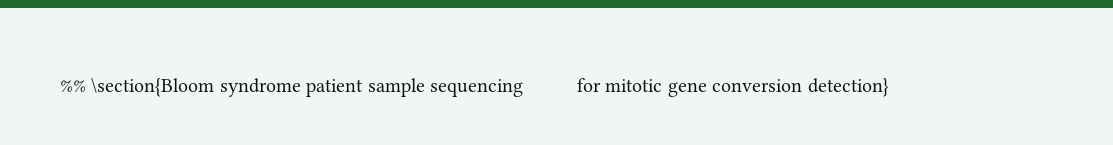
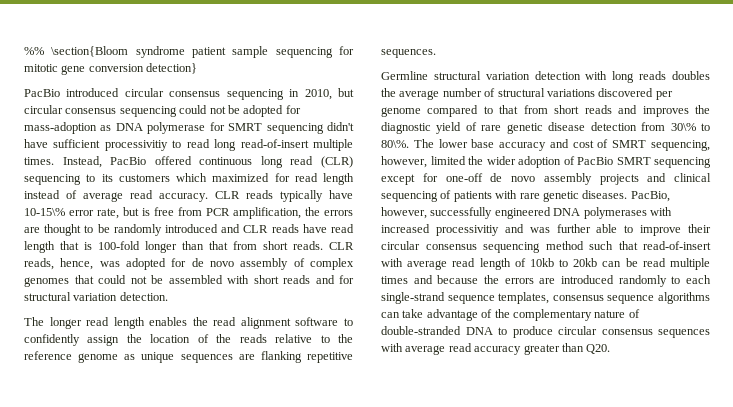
+ PacBio introduced circular consensus sequencing in 2010, but circular consensus sequencing could not be adopted for mass-adoption as DNA polymerase for SMRT sequencing didn't have sufficient processivitiy to read long read-of-insert multiple times. Instead, PacBio offered continuous long read (CLR) sequencing to its customers which maximized for read length instead of average read accuracy. CLR reads typically have 10-15\% error rate, but is free from PCR amplification, the errors are thought to be randomly introduced and CLR reads have read length that is 100-fold longer than that from short reads. CLR reads, hence, was adopted for de novo assembly of complex genomes that could not be assembled with short reads and for structural variation detection.
+ The longer read length enables the read alignment software to confidently assign the location of the reads relative to the reference genome as unique sequences are flanking repetitive sequences.
+ Germline structural variation detection with long reads doubles the average number of structural variations discovered per genome compared to that from short reads and improves the diagnostic yield of rare genetic disease detection from 30\% to 80\%. The lower base accuracy and cost of SMRT sequencing, however, limited the wider adoption of PacBio SMRT sequencing except for one-off de novo assembly projects and clinical sequencing of patients with rare genetic diseases. PacBio, however, successfully engineered DNA polymerases with increased processivitiy and was further able to improve their circular consensus sequencing method such that read-of-insert with average read length of 10kb to 20kb can be read multiple times and because the errors are introduced randomly to each single-strand sequence templates, consensus sequence algorithms can take advantage of the complementary nature of double-stranded DNA to produce circular consensus sequences with average read accuracy greater than Q20.

